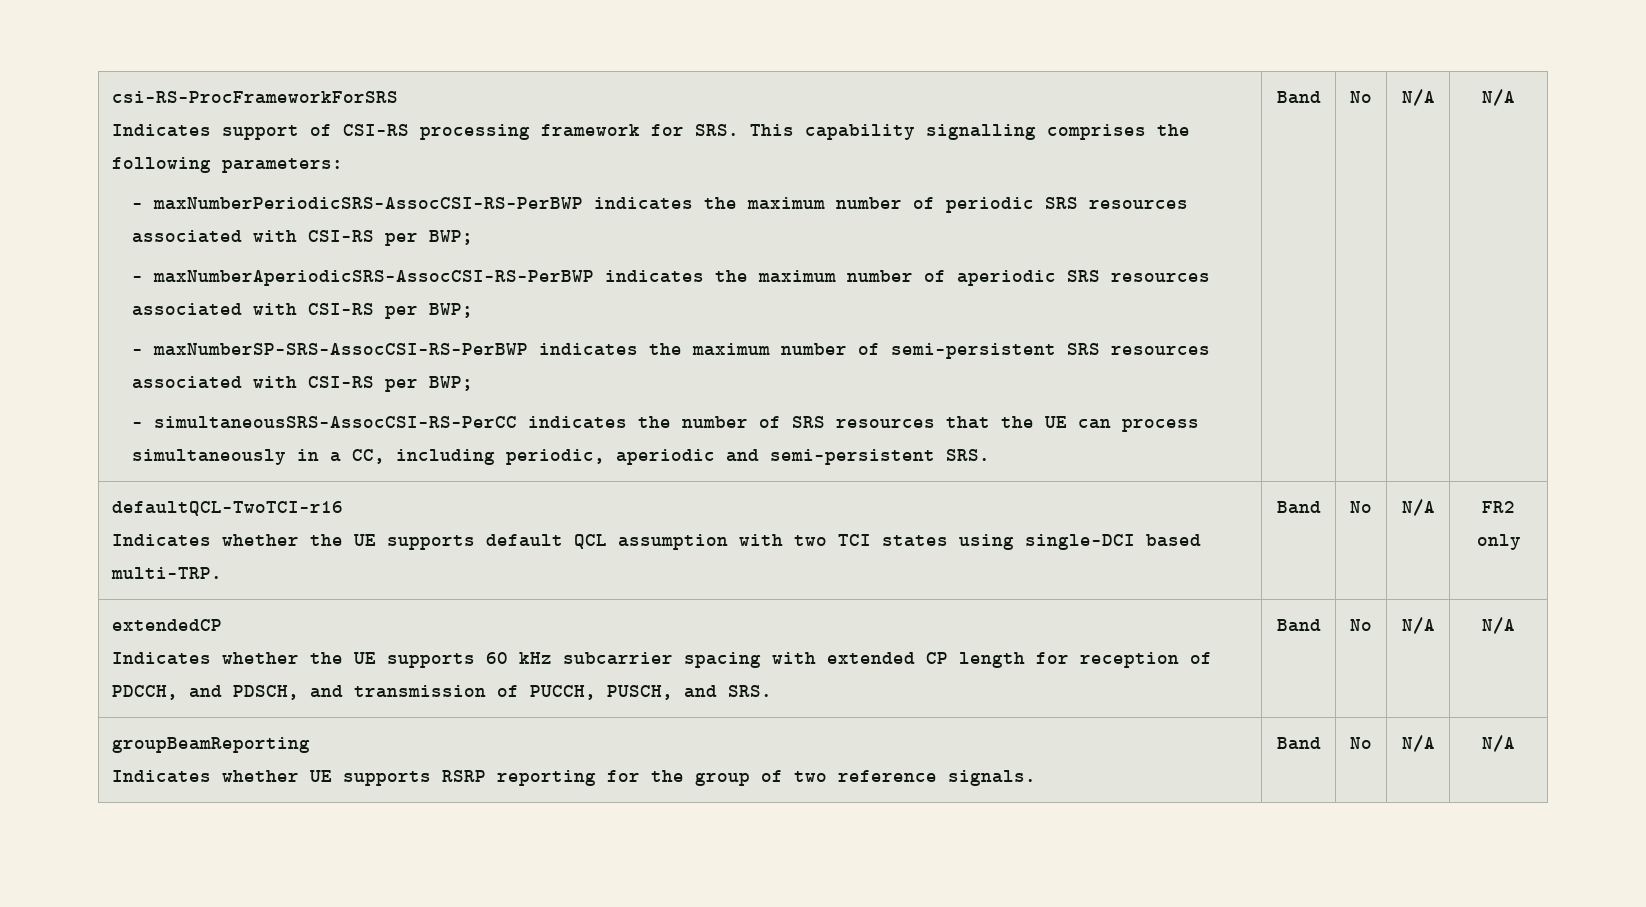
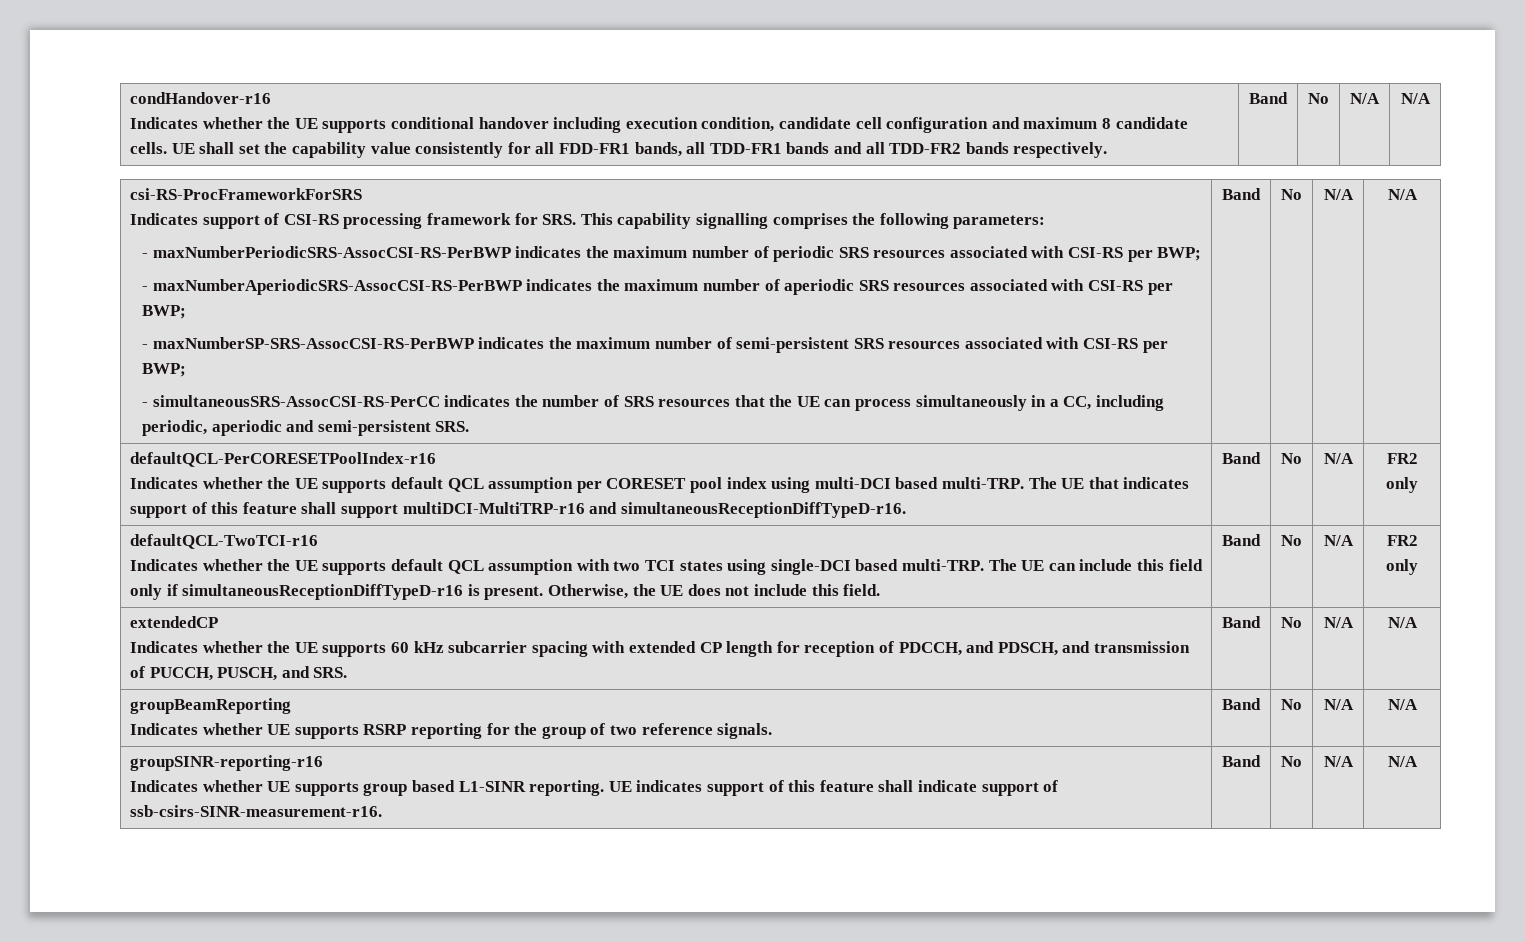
+ condHandover-r16
+ Indicates whether the UE supports conditional handover including execution condition, candidate cell configuration and maximum 8 candidate cells. UE shall set the capability value consistently for all FDD-FR1 bands, all TDD-FR1 bands and all TDD-FR2 bands respectively. | Band | No | N/A | N/A
+ defaultQCL-PerCORESETPoolIndex-r16
+ Indicates whether the UE supports default QCL assumption per CORESET pool index using multi-DCI based multi-TRP. The UE that indicates support of this feature shall support multiDCI-MultiTRP-r16 and simultaneousReceptionDiffTypeD-r16. | Band | No | N/A | FR2 only
+ The UE can include this field only if simultaneousReceptionDiffTypeD-r16 is present. Otherwise, the UE does not include this field.
+ groupSINR-reporting-r16
+ Indicates whether UE supports group based L1-SINR reporting. UE indicates support of this feature shall indicate support of ssb-csirs-SINR-measurement-r16. | Band | No | N/A | N/A

